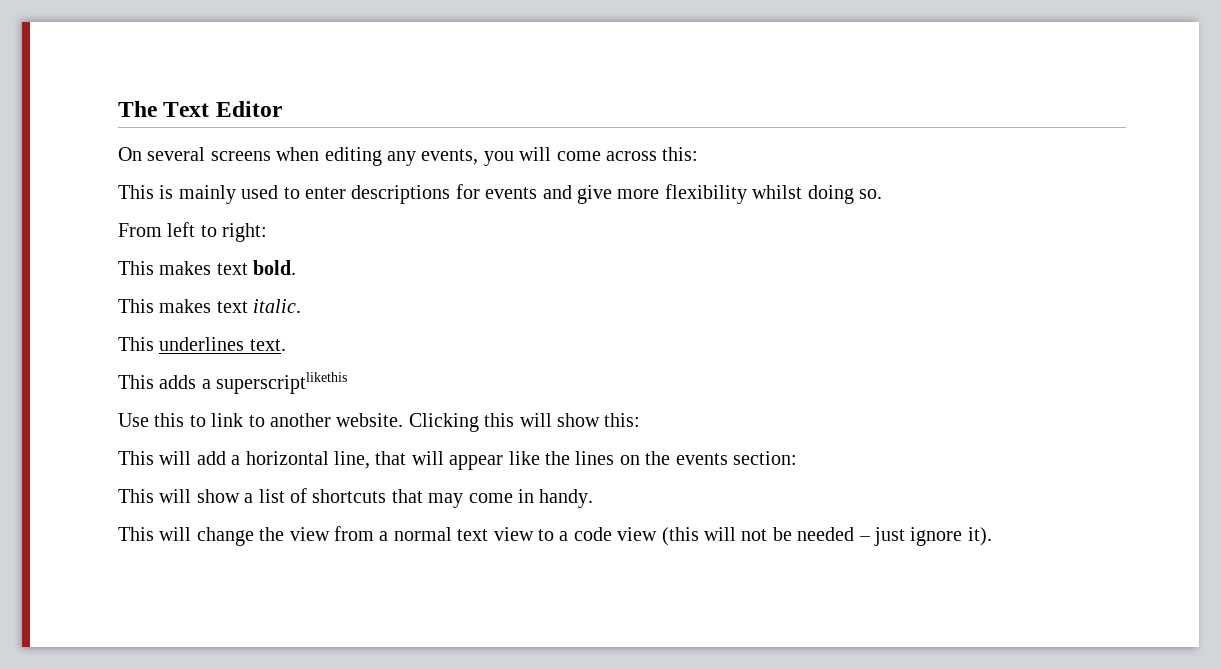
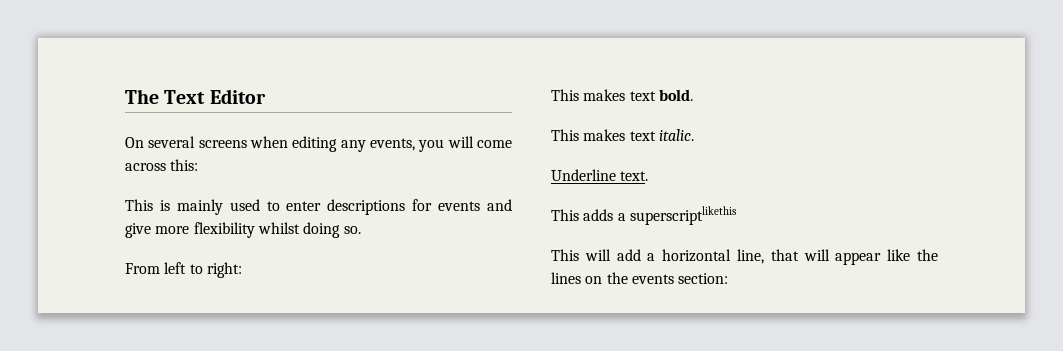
- This underlines text.
+ Underline text.
- Use this to link to another website. Clicking this will show this:
- This will show a list of shortcuts that may come in handy.
- This will change the view from a normal text view to a code view (this will not be needed – just ignore it).

